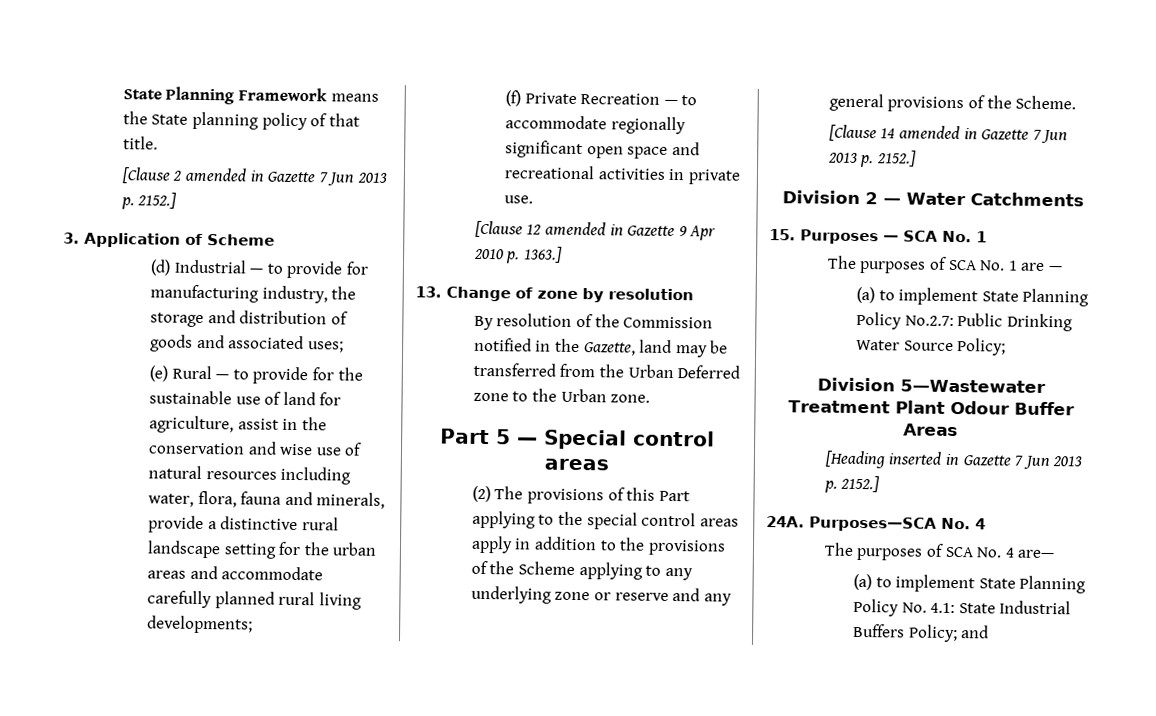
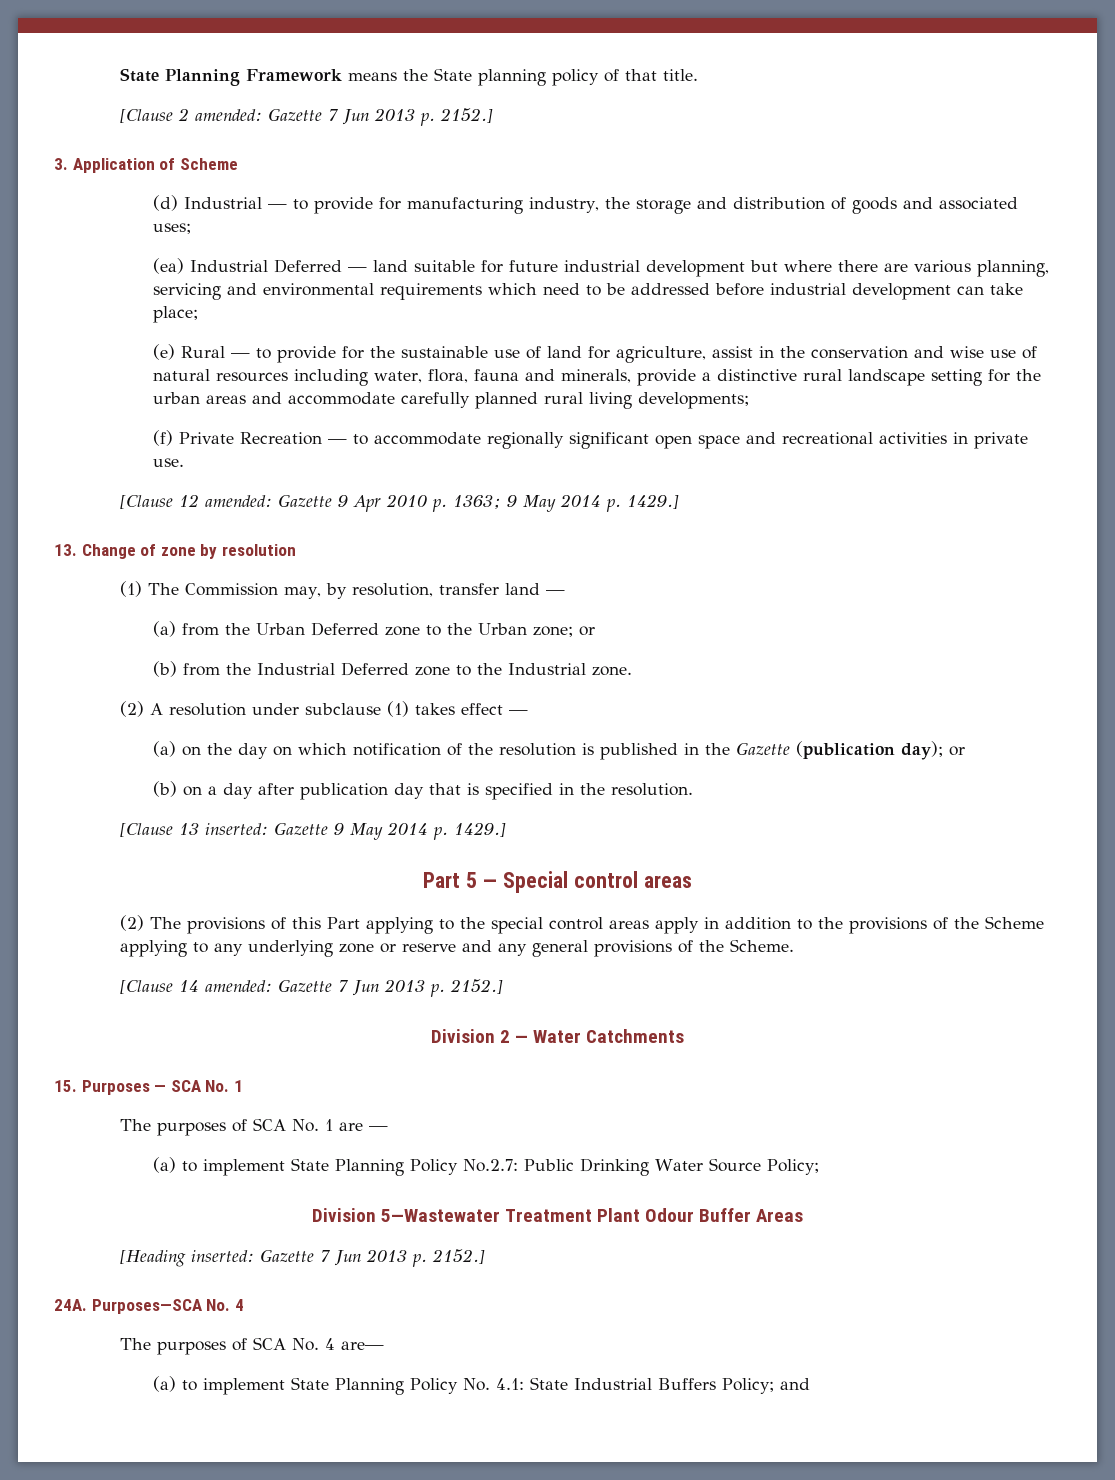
- [Clause 2 amended in Gazette 7 Jun 2013 p. 2152.]
+ [Clause 2 amended: Gazette 7 Jun 2013 p. 2152.]
+ (ea) Industrial Deferred — land suitable for future industrial development but where there are various planning, servicing and environmental requirements which need to be addressed before industrial development can take place;
- [Clause 12 amended in Gazette 9 Apr 2010 p. 1363.]
+ [Clause 12 amended: Gazette 9 Apr 2010 p. 1363; 9 May 2014 p. 1429.]
- By resolution of the Commission notified in the Gazette, land may be transferred from the Urban Deferred zone to the Urban zone.
+ (1) The Commission may, by resolution, transfer land —
+ (a) from the Urban Deferred zone to the Urban zone; or
+ (b) from the Industrial Deferred zone to the Industrial zone.
+ (2) A resolution under subclause (1) takes effect —
+ (a) on the day on which notification of the resolution is published in the Gazette (publication day); or
+ (b) on a day after publication day that is specified in the resolution.
+ [Clause 13 inserted: Gazette 9 May 2014 p. 1429.]
- [Clause 14 amended in Gazette 7 Jun 2013 p. 2152.]
+ [Clause 14 amended: Gazette 7 Jun 2013 p. 2152.]
- [Heading inserted in Gazette 7 Jun 2013 p. 2152.]
+ [Heading inserted: Gazette 7 Jun 2013 p. 2152.]

